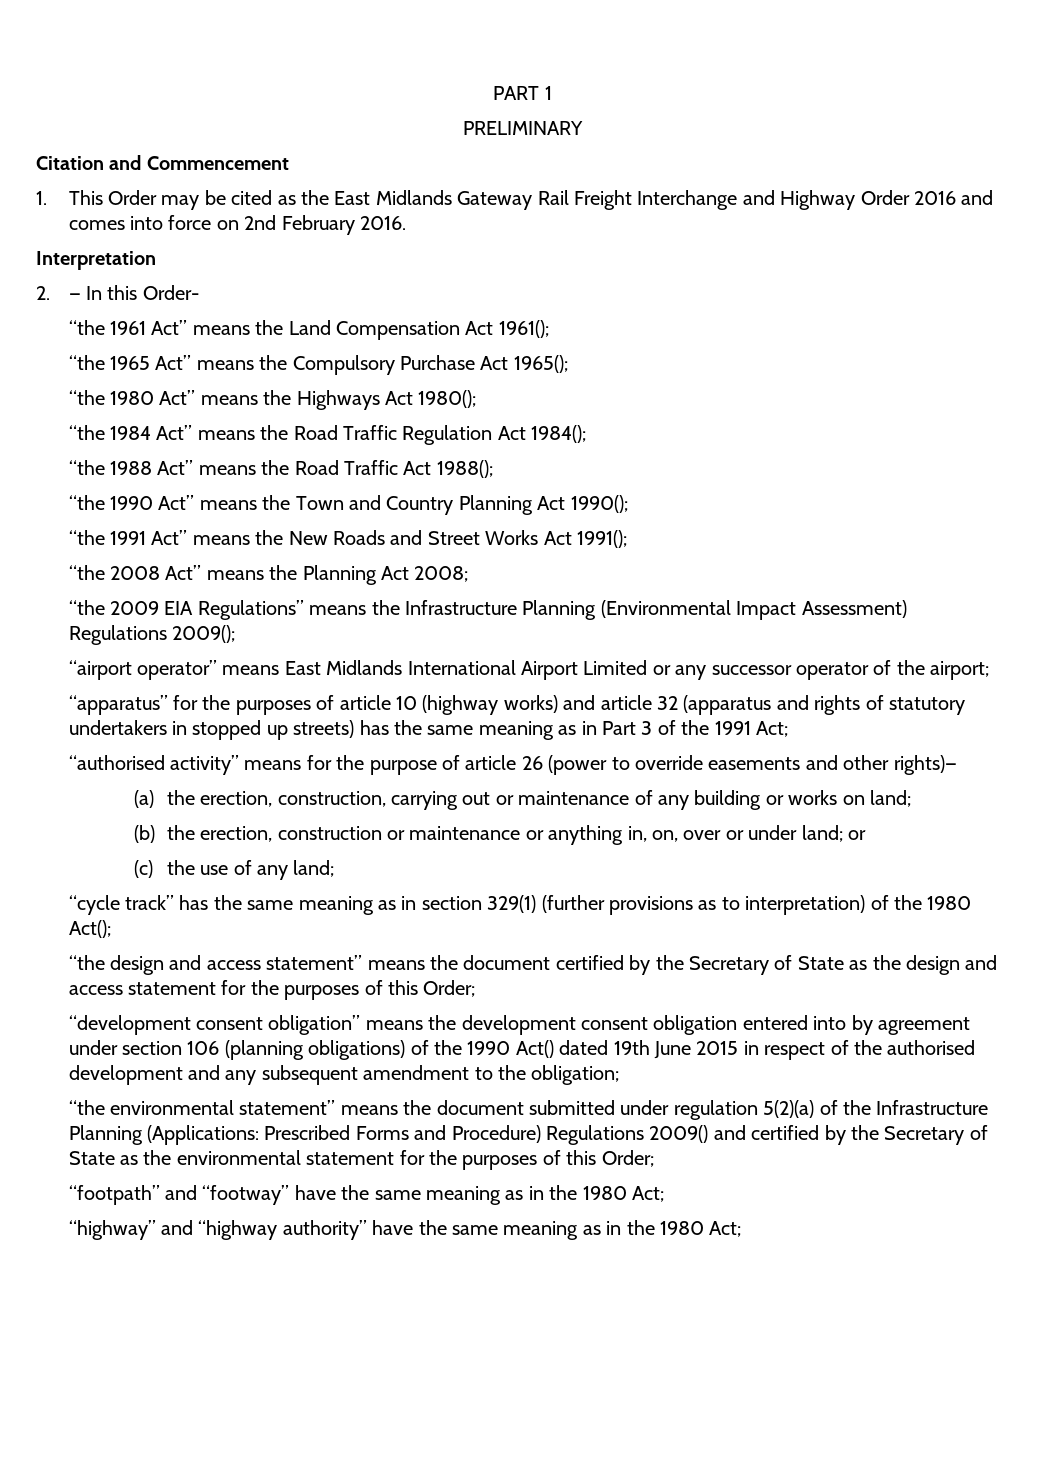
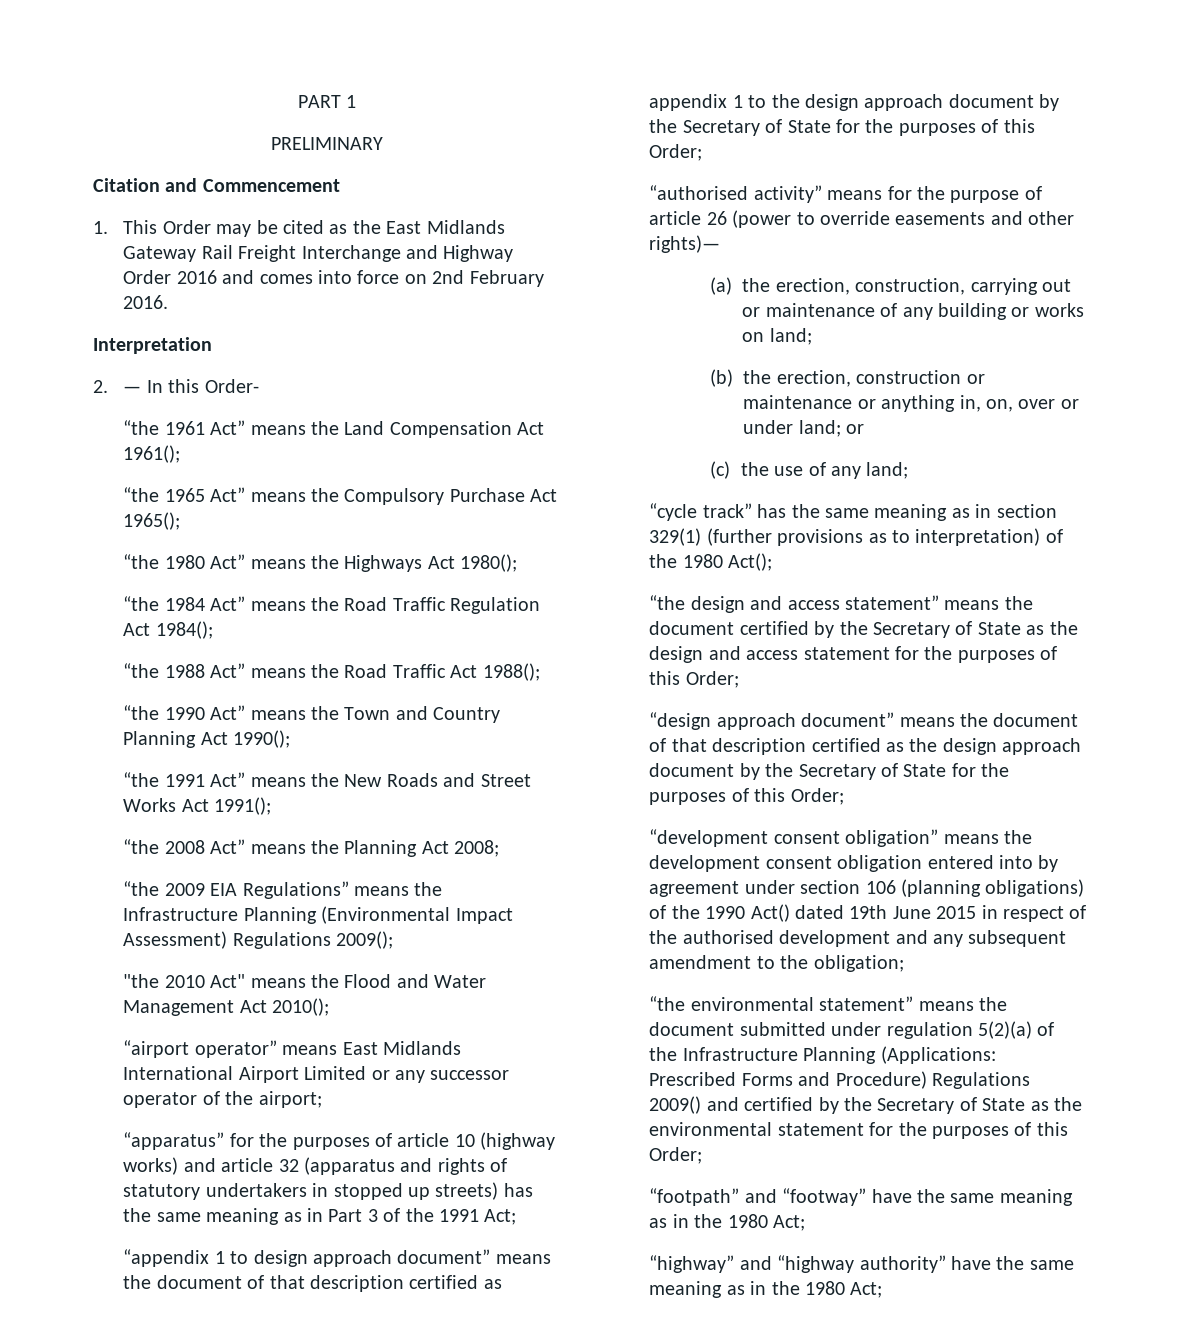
+ "the 2010 Act" means the Flood and Water Management Act 2010();
+ “appendix 1 to design approach document” means the document of that description certified as appendix 1 to the design approach document by the Secretary of State for the purposes of this Order;
+ “design approach document” means the document of that description certified as the design approach document by the Secretary of State for the purposes of this Order;

